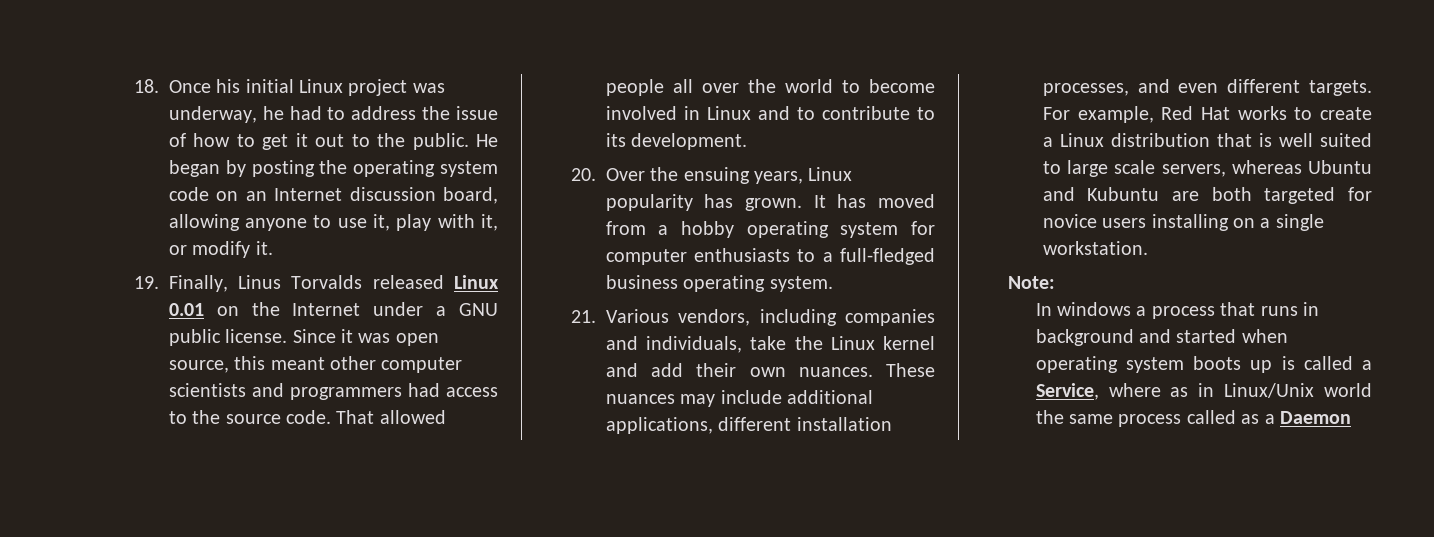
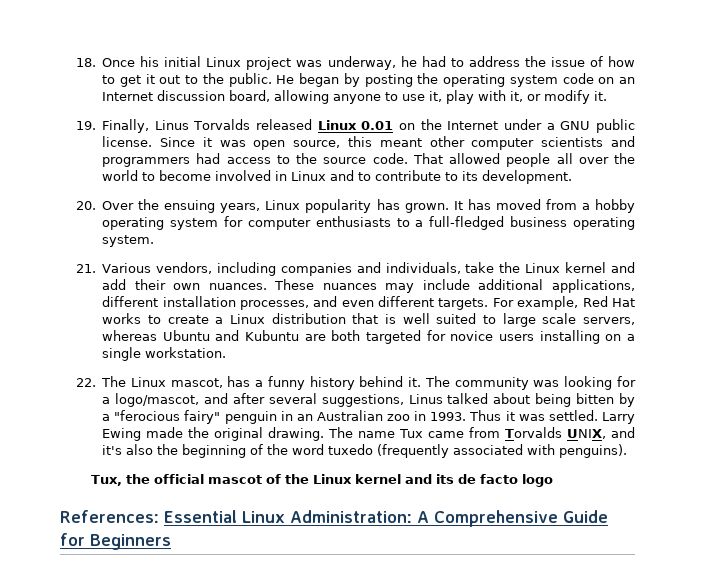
- Note:
- In windows a process that runs in background and started when operating system boots up is called a Service, where as in Linux/Unix world the same process called as a Daemon
+ 22. The Linux mascot, has a funny history behind it. The community was looking for a logo/mascot, and after several suggestions, Linus talked about being bitten by a "ferocious fairy" penguin in an Australian zoo in 1993. Thus it was settled. Larry Ewing made the original drawing. The name Tux came from Torvalds UNIX, and it's also the beginning of the word tuxedo (frequently associated with penguins).
+ Tux, the official mascot of the Linux kernel and its de facto logo
+ References: Essential Linux Administration: A Comprehensive Guide for Beginners

